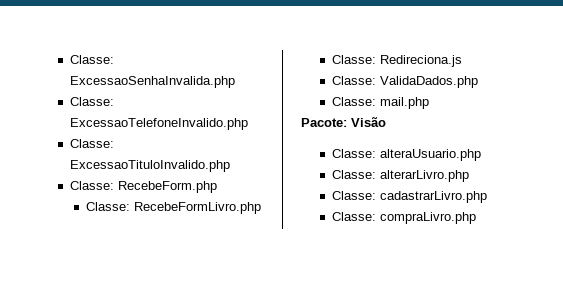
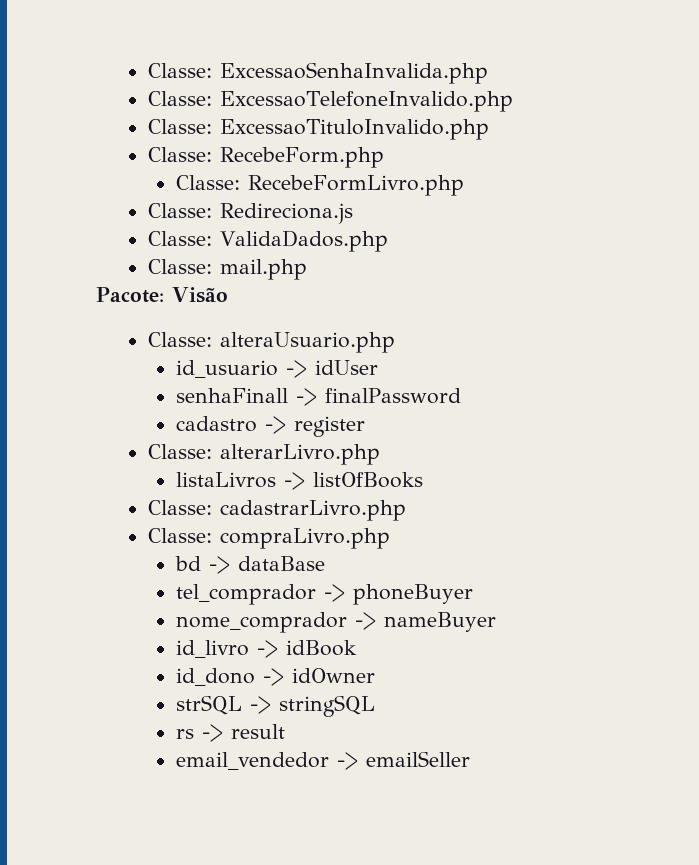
+ id_usuario -> idUser
+ senhaFinall -> finalPassword
+ cadastro -> register
+ listaLivros -> listOfBooks
+ bd -> dataBase
+ tel_comprador -> phoneBuyer
+ nome_comprador -> nameBuyer
+ id_livro -> idBook
+ id_dono -> idOwner
+ strSQL -> stringSQL
+ rs -> result
+ email_vendedor -> emailSeller

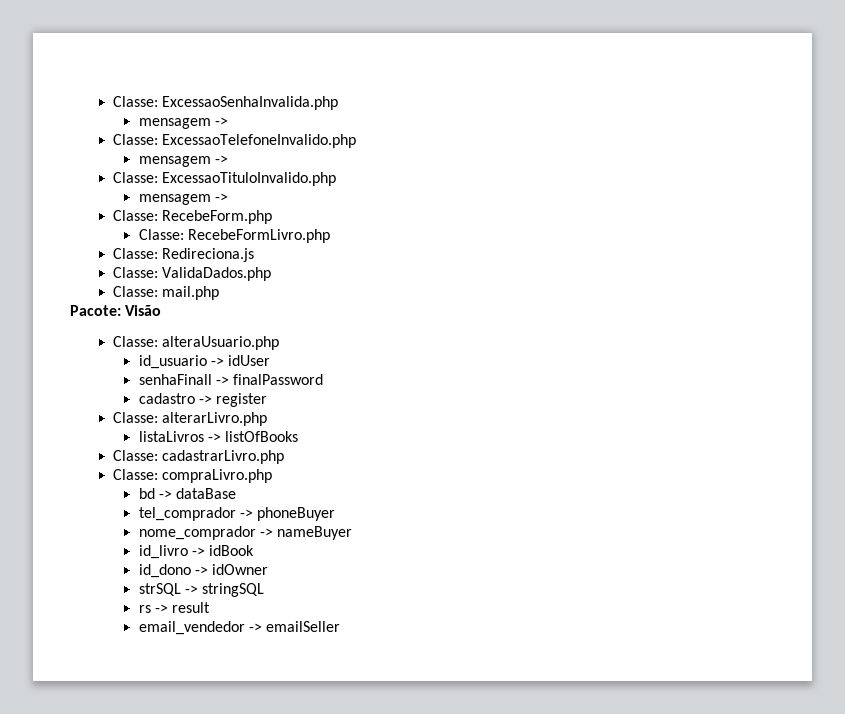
  Classe: ExcessaoSenhaInvalida.php
+ mensagem ->
  Classe: ExcessaoTelefoneInvalido.php
+ mensagem ->
  Classe: ExcessaoTituloInvalido.php
+ mensagem ->

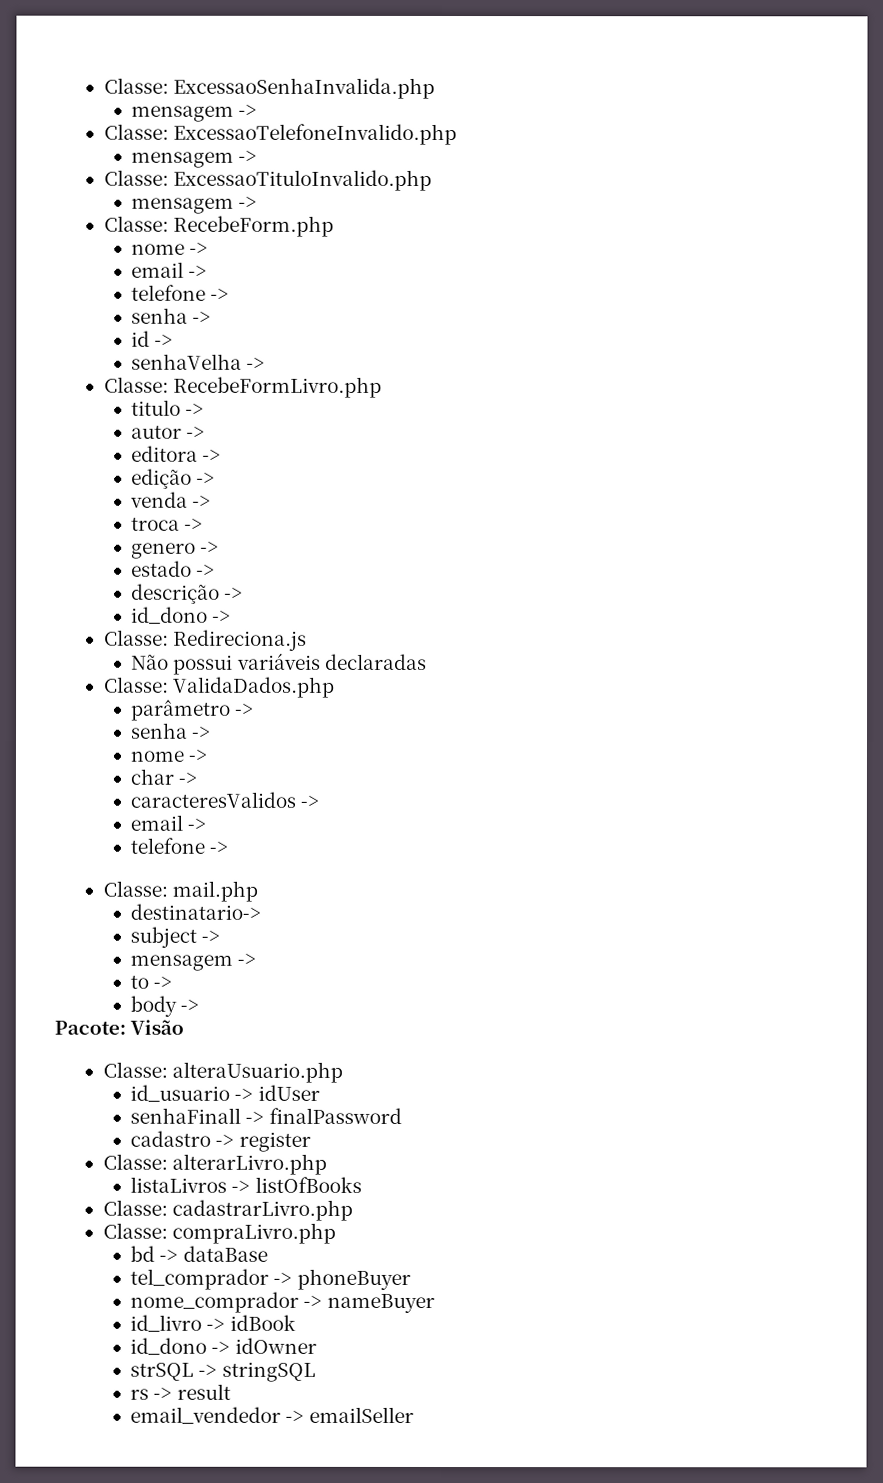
  Classe: RecebeForm.php
+ nome ->
+ email ->
+ telefone ->
+ senha ->
+ id ->
+ senhaVelha ->
  Classe: RecebeFormLivro.php
+ titulo ->
+ autor ->
+ editora ->
+ edição ->
+ venda ->
+ troca ->
+ genero ->
+ estado ->
+ descrição ->
+ id_dono ->
  Classe: Redireciona.js
+ Não possui variáveis declaradas
  Classe: ValidaDados.php
+ parâmetro ->
+ senha ->
+ nome ->
+ char ->
+ caracteresValidos ->
+ email ->
+ telefone ->
  Classe: mail.php
+ destinatario->
+ subject ->
+ mensagem ->
+ to ->
+ body ->

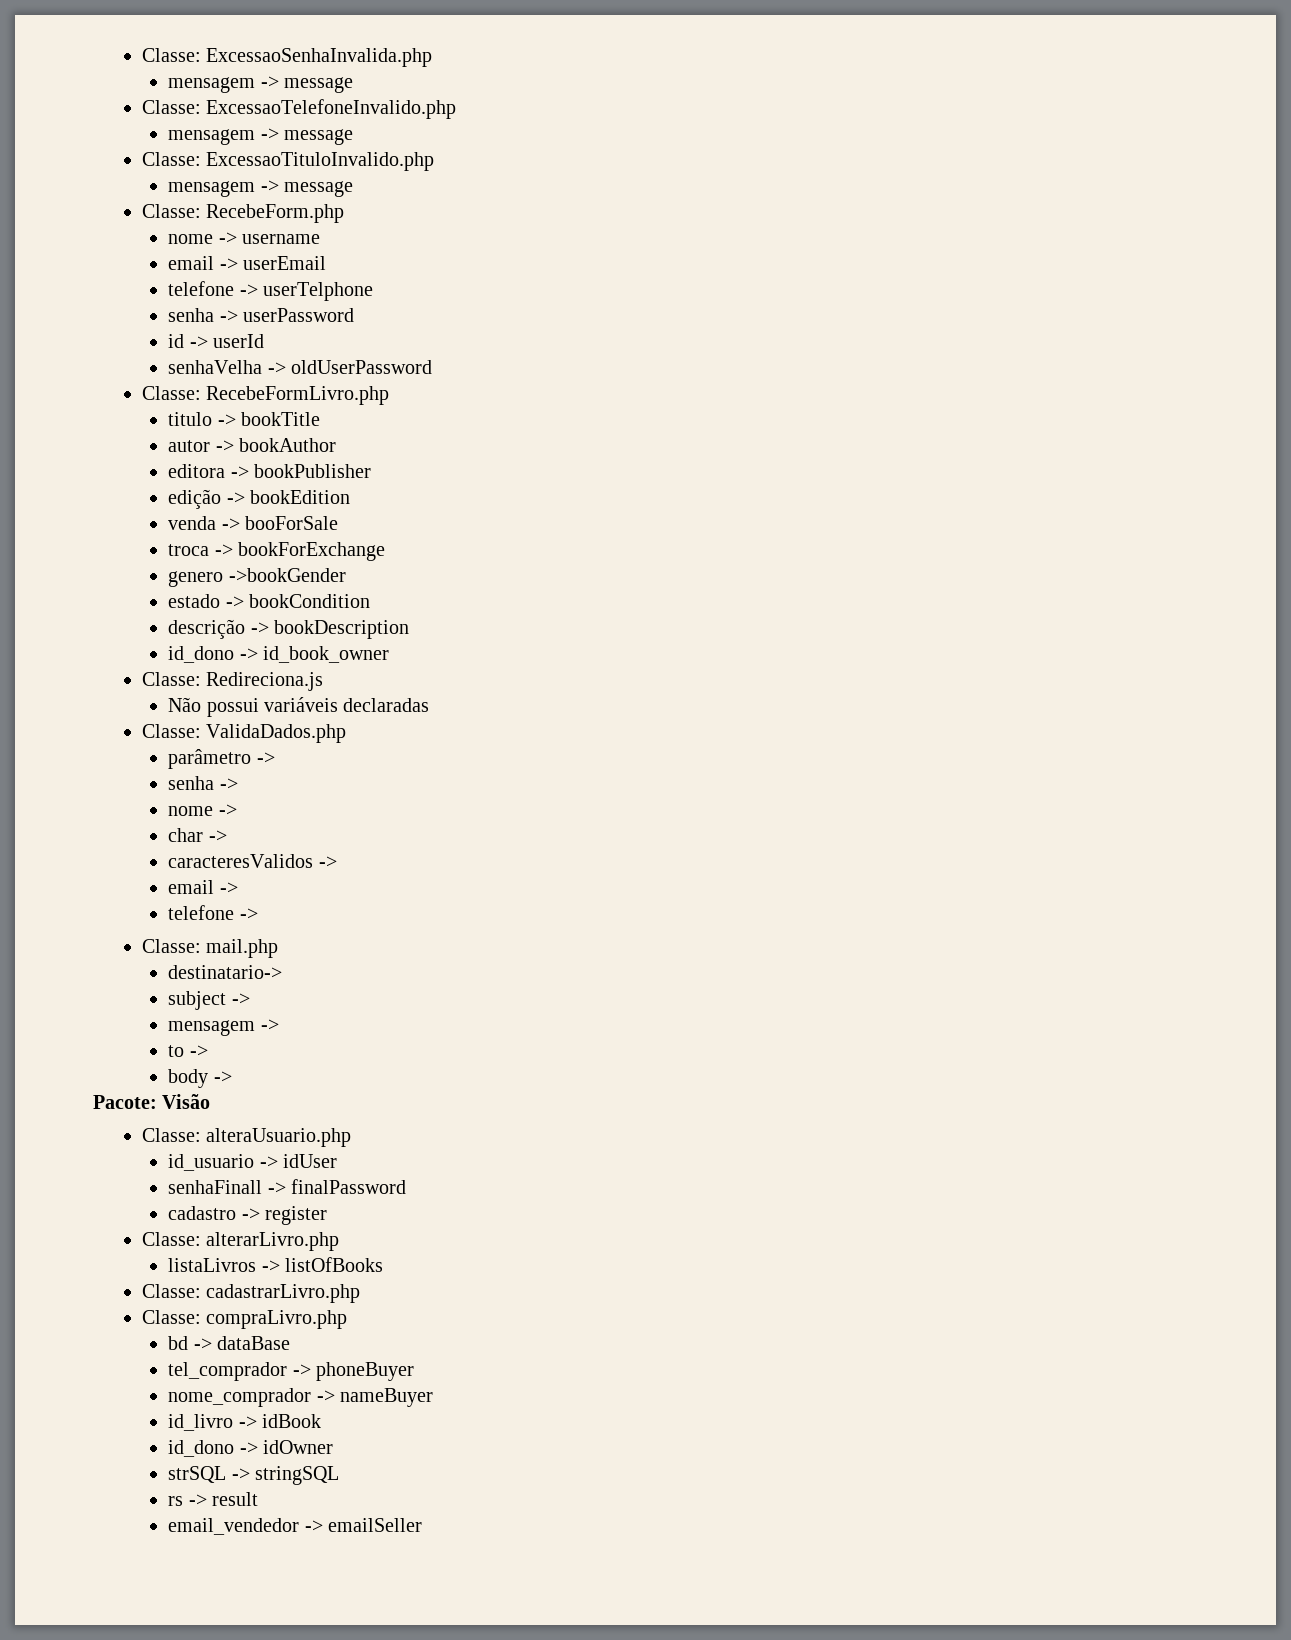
  Classe: ExcessaoSenhaInvalida.php
- mensagem ->
+ mensagem -> message
  Classe: ExcessaoTelefoneInvalido.php
- mensagem ->
+ mensagem -> message
  Classe: ExcessaoTituloInvalido.php
- mensagem ->
+ mensagem -> message
  Classe: RecebeForm.php
- nome ->
- email ->
- telefone ->
- senha ->
+ nome -> username
+ email -> userEmail
+ telefone -> userTelphone
+ senha -> userPassword
- id ->
+ id -> userId
- senhaVelha ->
+ senhaVelha -> oldUserPassword
- titulo ->
+ titulo -> bookTitle
- autor ->
+ autor -> bookAuthor
- editora ->
+ editora -> bookPublisher
- edição ->
+ edição -> bookEdition
- venda ->
+ venda -> booForSale
- troca ->
+ troca -> bookForExchange
- genero ->
+ genero ->bookGender
- estado ->
+ estado -> bookCondition
- descrição ->
- id_dono ->
+ descrição -> bookDescription
+ id_dono -> id_book_owner

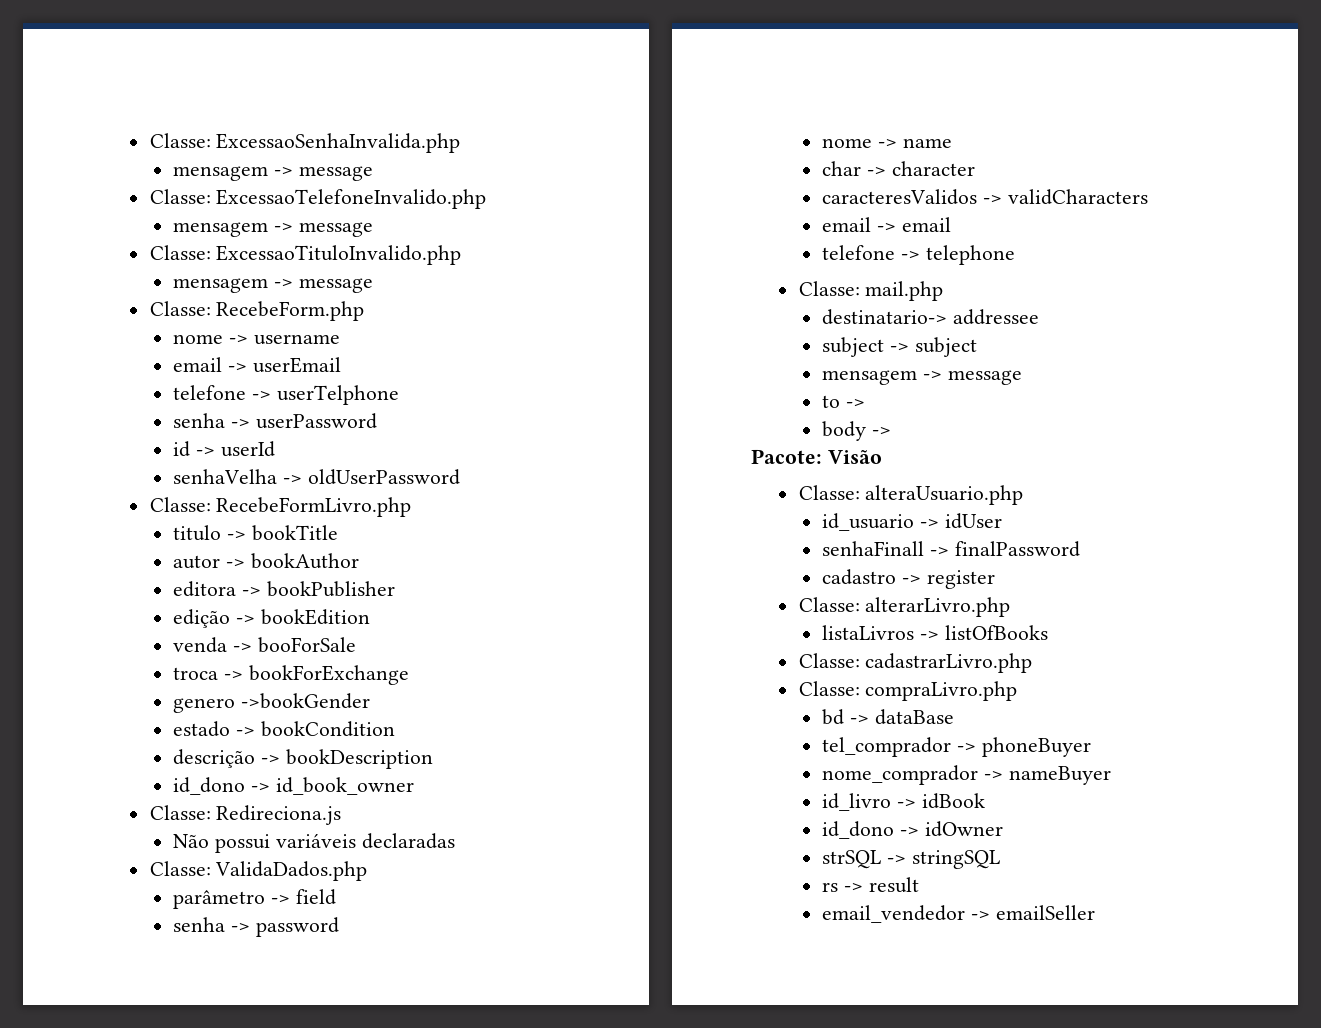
- parâmetro ->
- senha ->
- nome ->
+ parâmetro -> field
+ senha -> password
+ nome -> name
- char ->
+ char -> character
- caracteresValidos ->
- email ->
- telefone ->
+ caracteresValidos -> validCharacters
+ email -> email
+ telefone -> telephone
- destinatario->
+ destinatario-> addressee
- subject ->
- mensagem ->
+ subject -> subject
+ mensagem -> message

